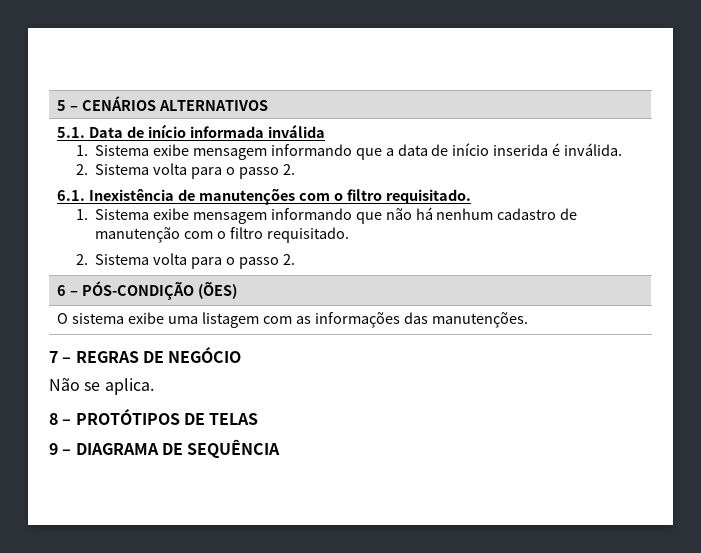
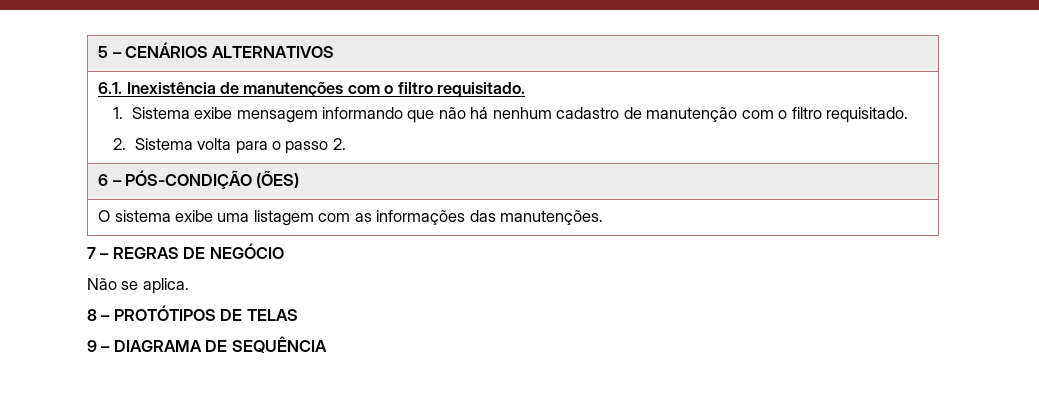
- 5.1. Data de início informada inválida
- 1. Sistema exibe mensagem informando que a data de início inserida é inválida.
- 2. Sistema volta para o passo 2.

